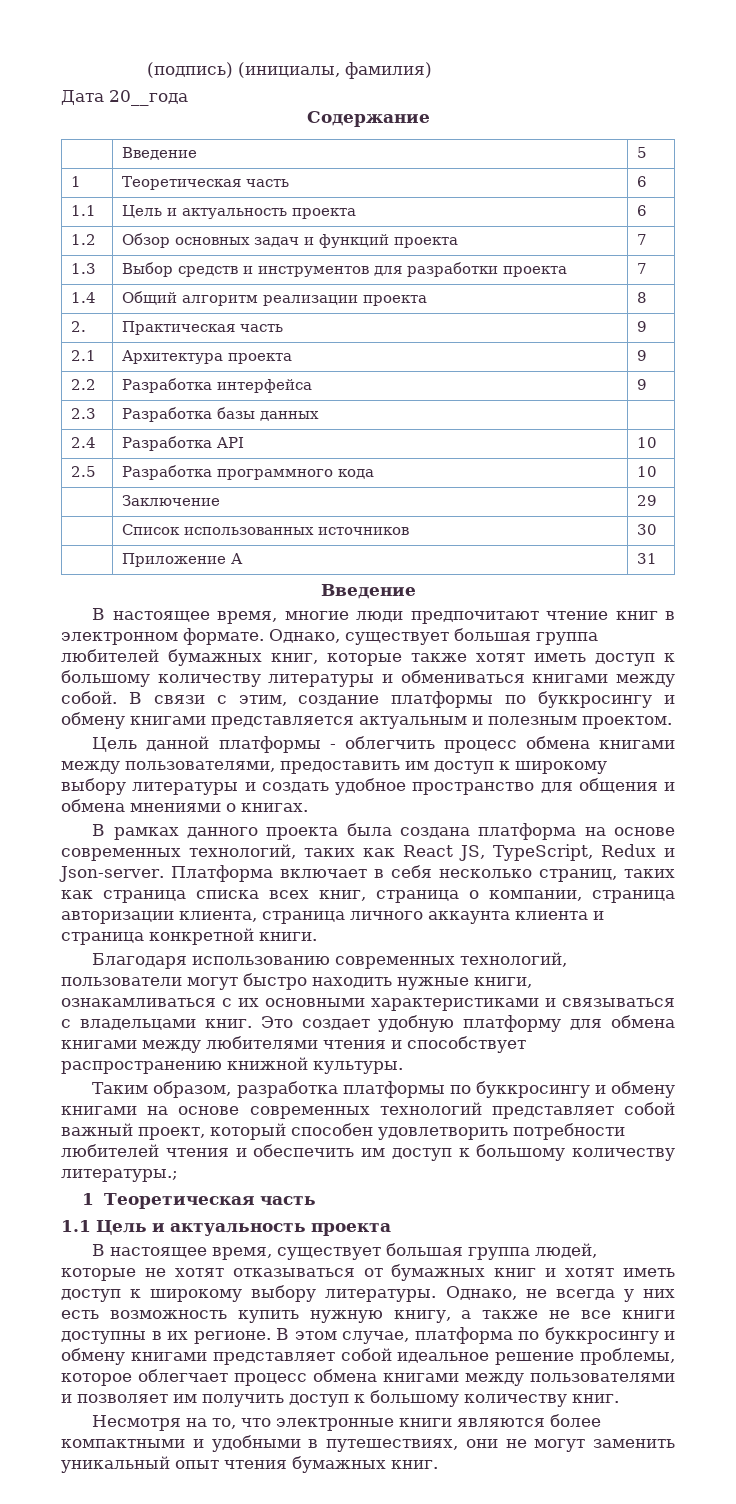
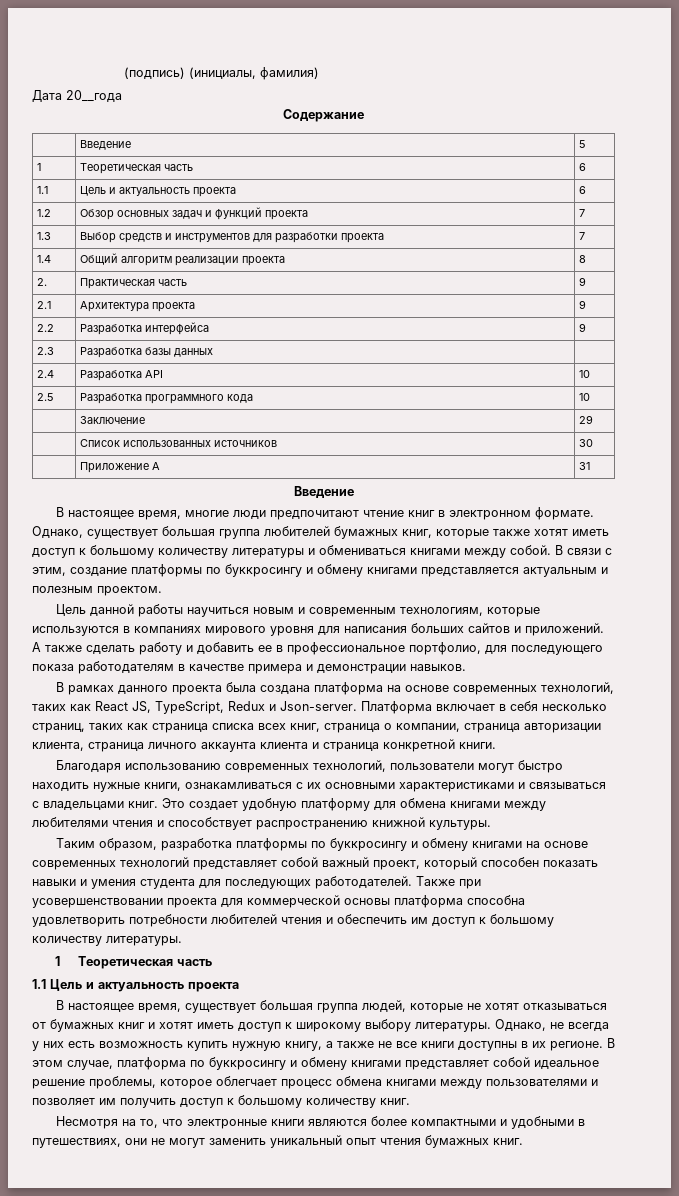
- Цель данной платформы - облегчить процесс обмена книгами между пользователями, предоставить им доступ к широкому выбору литературы и создать удобное пространство для общения и обмена мнениями о книгах.
+ Цель данной работы научиться новым и современным технологиям, которые используются в компаниях мирового уровня для написания больших сайтов и приложений. А также сделать работу и добавить ее в профессиональное портфолио, для последующего показа работодателям в качестве примера и демонстрации навыков.
- Таким образом, разработка платформы по буккросингу и обмену книгами на основе современных технологий представляет собой важный проект, который способен удовлетворить потребности любителей чтения и обеспечить им доступ к большому количеству литературы.;
+ Таким образом, разработка платформы по буккросингу и обмену книгами на основе современных технологий представляет собой важный проект, который способен показать навыки и умения студента для последующих работодателей. Также при усовершенствовании проекта для коммерческой основы платформа способна удовлетворить потребности любителей чтения и обеспечить им доступ к большому количеству литературы.

